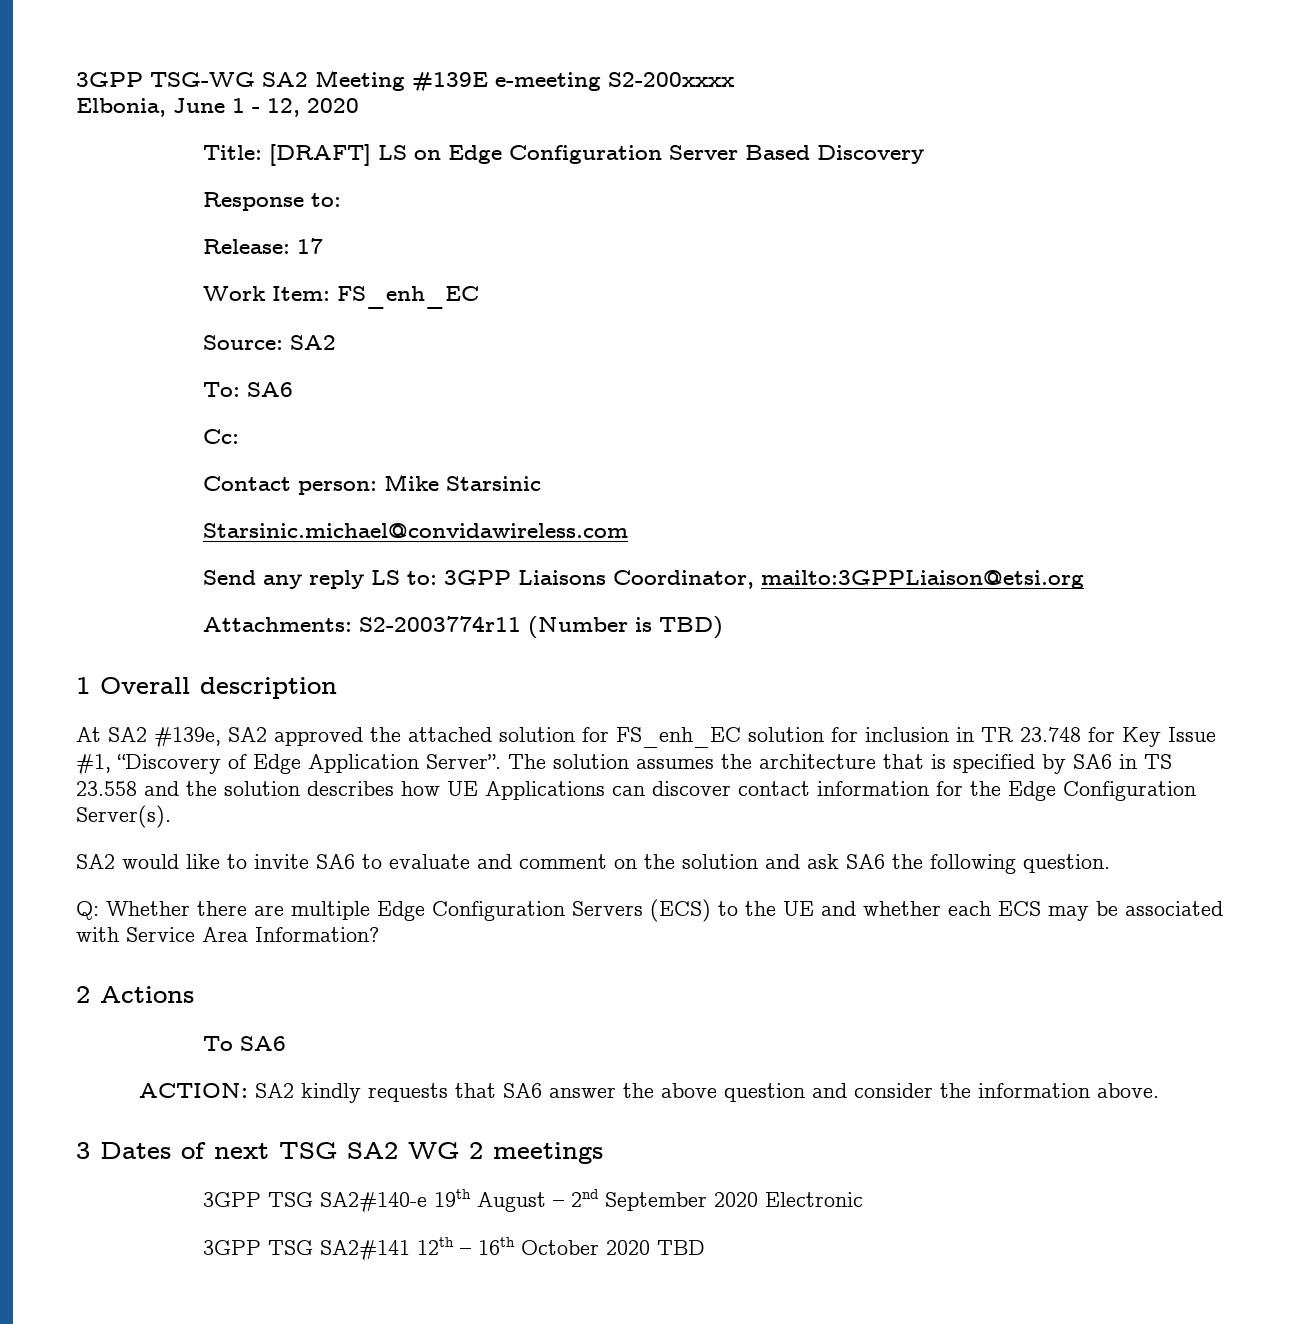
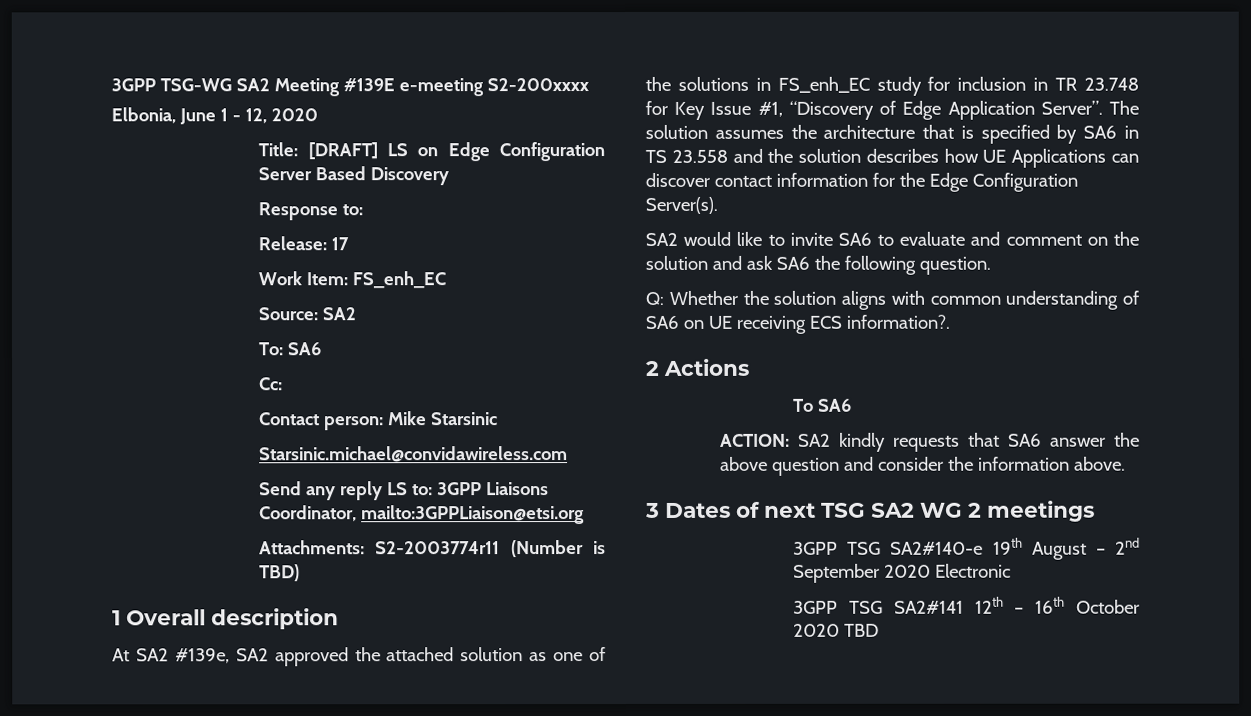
- At SA2 #139e, SA2 approved the attached solution for FS_enh_EC solution for inclusion in TR 23.748 for Key Issue #1, “Discovery of Edge Application Server”.
+ At SA2 #139e, SA2 approved the attached solution as one of the solutions in FS_enh_EC study for inclusion in TR 23.748 for Key Issue #1, “Discovery of Edge Application Server”.
- Q: Whether there are multiple Edge Configuration Servers (ECS) to the UE and whether each ECS may be associated with Service Area Information?
+ Q: Whether the solution aligns with common understanding of SA6 on UE receiving ECS information?.

